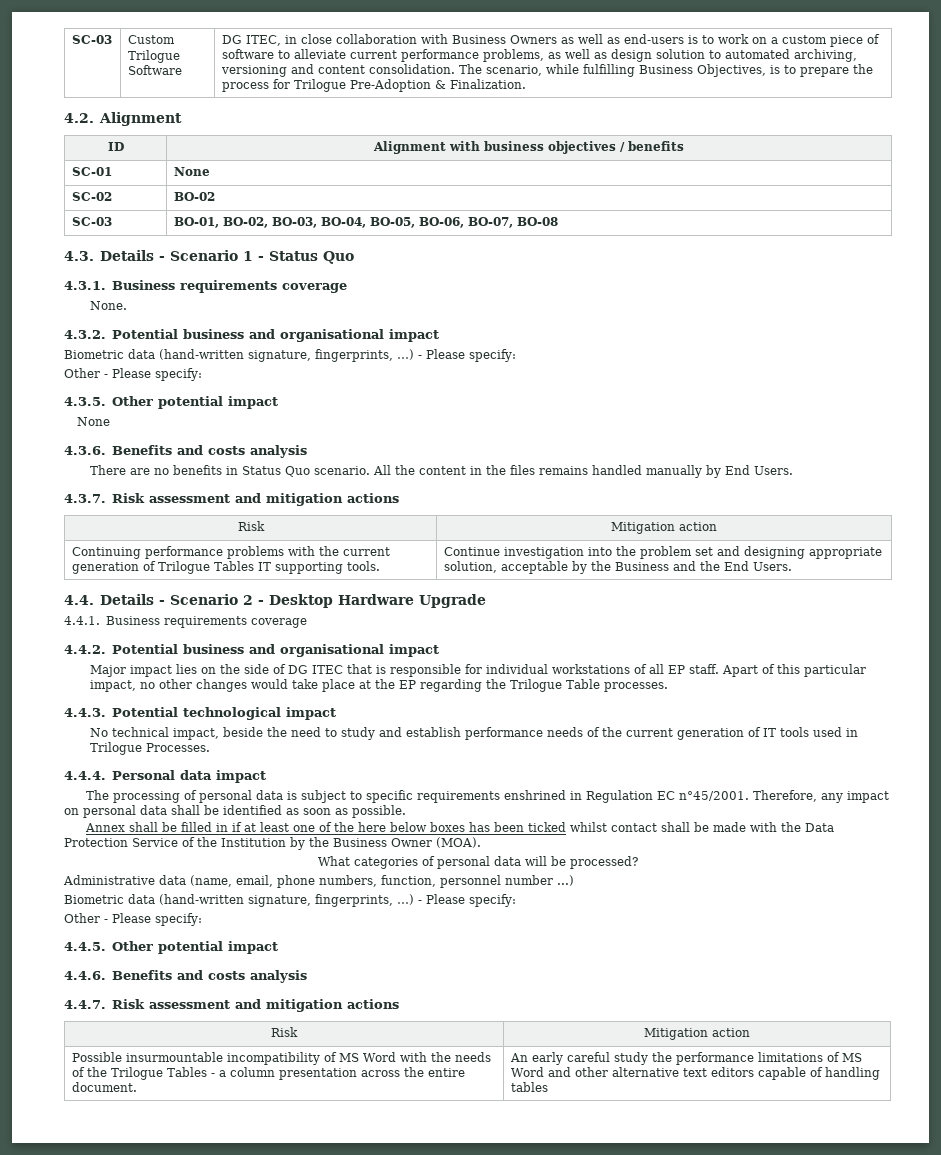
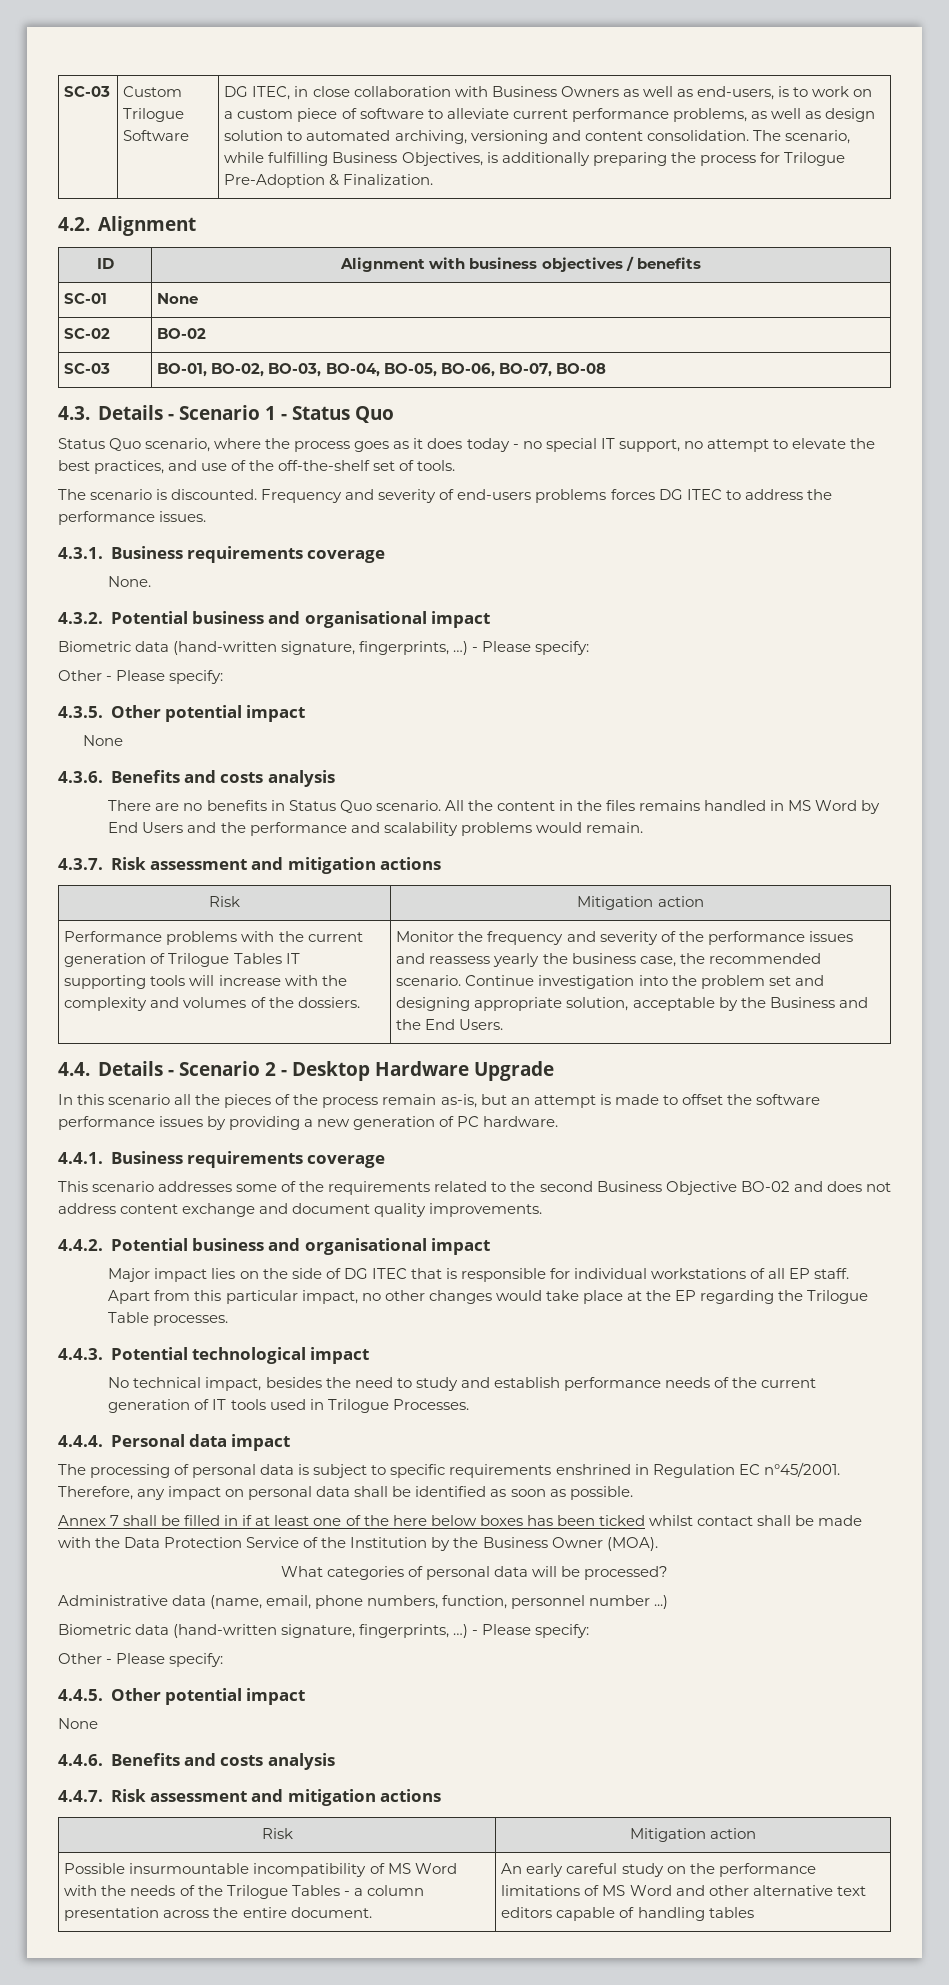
- DG ITEC, in close collaboration with Business Owners as well as end-users is to work on a custom piece of software to alleviate current performance problems, as well as design solution to automated archiving, versioning and content consolidation.
+ DG ITEC, in close collaboration with Business Owners as well as end-users, is to work on a custom piece of software to alleviate current performance problems, as well as design solution to automated archiving, versioning and content consolidation.
- The scenario, while fulfilling Business Objectives, is to prepare the process for Trilogue Pre-Adoption & Finalization.
+ The scenario, while fulfilling Business Objectives, is additionally preparing the process for Trilogue Pre-Adoption & Finalization.
+ Status Quo scenario, where the process goes as it does today - no special IT support, no attempt to elevate the best practices, and use of the off-the-shelf set of tools.
+ The scenario is discounted. Frequency and severity of end-users problems forces DG ITEC to address the performance issues.
- All the content in the files remains handled manually by End Users.
+ All the content in the files remains handled in MS Word by End Users and the performance and scalability problems would remain.
- Continuing performance problems with the current generation of Trilogue Tables IT supporting tools. | Continue investigation into the problem set and designing appropriate solution, acceptable by the Business and the End Users.
+ Performance problems with the current generation of Trilogue Tables IT supporting tools will increase with the complexity and volumes of the dossiers. | Monitor the frequency and severity of the performance issues and reassess yearly the business case, the recommended scenario. Continue investigation into the problem set and designing appropriate solution, acceptable by the Business and the End Users.
+ In this scenario all the pieces of the process remain as-is, but an attempt is made to offset the software performance issues by providing a new generation of PC hardware.
  4.4.1. Business requirements coverage
+ This scenario addresses some of the requirements related to the second Business Objective BO-02 and does not address content exchange and document quality improvements.
- Apart of this particular impact, no other changes would take place at the EP regarding the Trilogue Table processes.
+ Apart from this particular impact, no other changes would take place at the EP regarding the Trilogue Table processes.
- No technical impact, beside the need to study and establish performance needs of the current generation of IT tools used in Trilogue Processes.
+ No technical impact, besides the need to study and establish performance needs of the current generation of IT tools used in Trilogue Processes.
- Annex shall be filled in if at least one of the here below boxes has been ticked whilst contact shall be made with the Data Protection Service of the Institution by the Business Owner (MOA).
+ Annex 7 shall be filled in if at least one of the here below boxes has been ticked whilst contact shall be made with the Data Protection Service of the Institution by the Business Owner (MOA).
  4.4.5. Other potential impact
+ None
- An early careful study the performance limitations of MS Word and other alternative text editors capable of handling tables
+ An early careful study on the performance limitations of MS Word and other alternative text editors capable of handling tables

